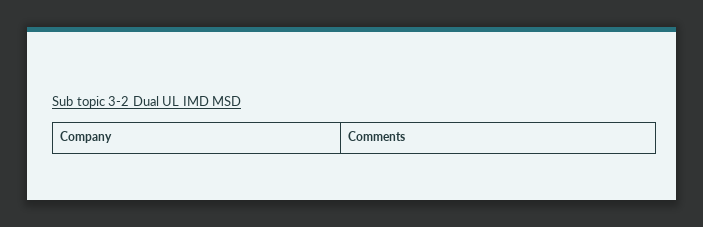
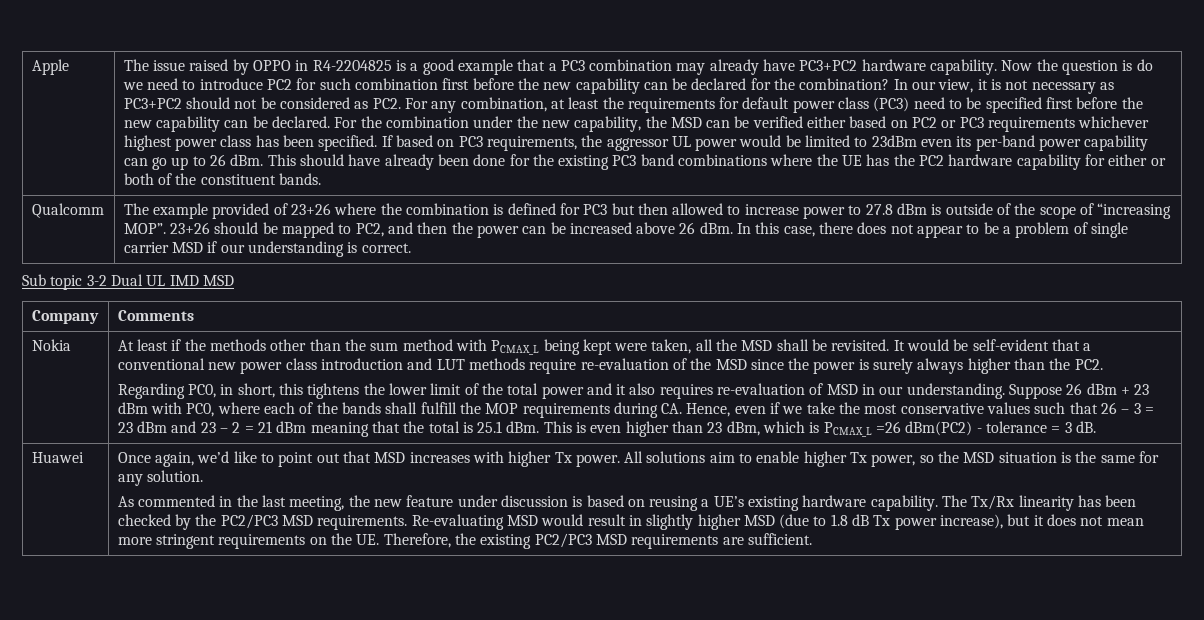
+ Apple | The issue raised by OPPO in R4-2204825 is a good example that a PC3 combination may already have PC3+PC2 hardware capability. Now the question is do we need to introduce PC2 for such combination first before the new capability can be declared for the combination? In our view, it is not necessary as PC3+PC2 should not be considered as PC2. For any combination, at least the requirements for default power class (PC3) need to be specified first before the new capability can be declared. For the combination under the new capability, the MSD can be verified either based on PC2 or PC3 requirements whichever highest power class has been specified. If based on PC3 requirements, the aggressor UL power would be limited to 23dBm even its per-band power capability can go up to 26 dBm. This should have already been done for the existing PC3 band combinations where the UE has the PC2 hardware capability for either or both of the constituent bands.
+ Qualcomm | The example provided of 23+26 where the combination is defined for PC3 but then allowed to increase power to 27.8 dBm is outside of the scope of “increasing MOP”. 23+26 should be mapped to PC2, and then the power can be increased above 26 dBm. In this case, there does not appear to be a problem of single carrier MSD if our understanding is correct.
+ Nokia | At least if the methods other than the sum method with PCMAX_L being kept were taken, all the MSD shall be revisited. It would be self-evident that a conventional new power class introduction and LUT methods require re-evaluation of the MSD since the power is surely always higher than the PC2.
+ Regarding PC0, in short, this tightens the lower limit of the total power and it also requires re-evaluation of MSD in our understanding. Suppose 26 dBm + 23 dBm with PC0, where each of the bands shall fulfill the MOP requirements during CA. Hence, even if we take the most conservative values such that 26 – 3 = 23 dBm and 23 – 2 = 21 dBm meaning that the total is 25.1 dBm. This is even higher than 23 dBm, which is PCMAX_L =26 dBm(PC2) - tolerance = 3 dB.
+ Huawei | Once again, we’d like to point out that MSD increases with higher Tx power. All solutions aim to enable higher Tx power, so the MSD situation is the same for any solution.
+ As commented in the last meeting, the new feature under discussion is based on reusing a UE’s existing hardware capability. The Tx/Rx linearity has been checked by the PC2/PC3 MSD requirements. Re-evaluating MSD would result in slightly higher MSD (due to 1.8 dB Tx power increase), but it does not mean more stringent requirements on the UE. Therefore, the existing PC2/PC3 MSD requirements are sufficient.

